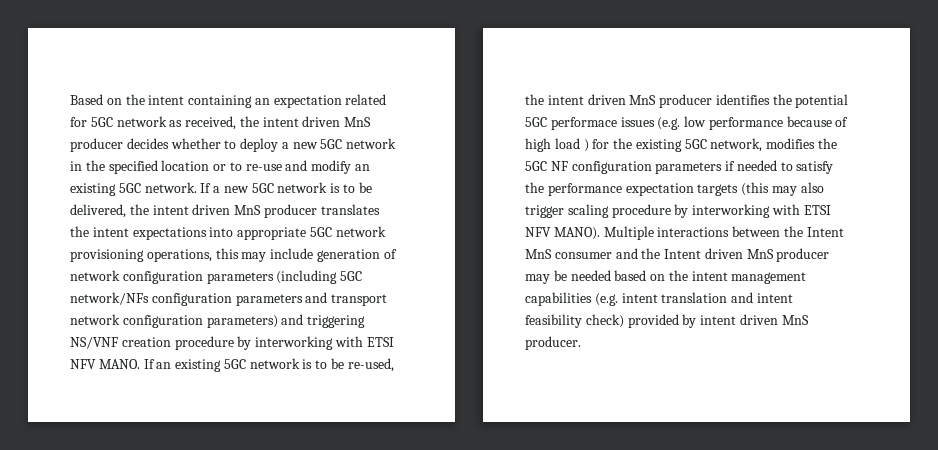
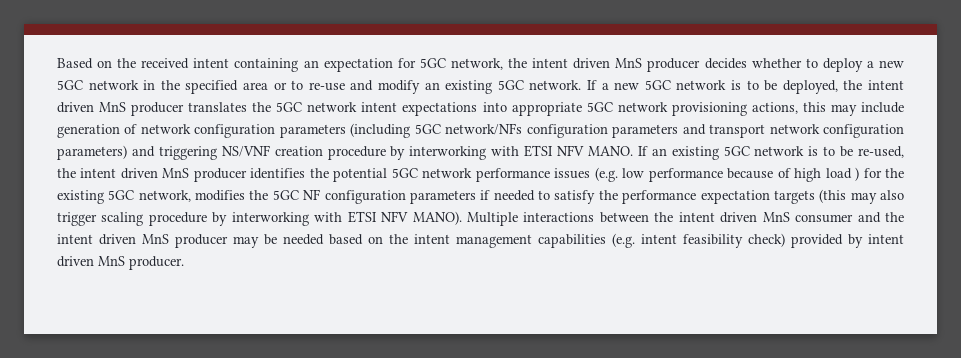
- Based on the intent containing an expectation related for 5GC network as received, the intent driven MnS producer decides whether to deploy a new 5GC network in the specified location or to re-use and modify an existing 5GC network.
+ Based on the received intent containing an expectation for 5GC network, the intent driven MnS producer decides whether to deploy a new 5GC network in the specified area or to re-use and modify an existing 5GC network.
- If a new 5GC network is to be delivered, the intent driven MnS producer translates the intent expectations into appropriate 5GC network provisioning operations, this may include generation of network configuration parameters (including 5GC network/NFs configuration parameters and transport network configuration parameters) and triggering NS/VNF creation procedure by interworking with ETSI NFV MANO.
+ If a new 5GC network is to be deployed, the intent driven MnS producer translates the 5GC network intent expectations into appropriate 5GC network provisioning actions, this may include generation of network configuration parameters (including 5GC network/NFs configuration parameters and transport network configuration parameters) and triggering NS/VNF creation procedure by interworking with ETSI NFV MANO.
- If an existing 5GC network is to be re-used, the intent driven MnS producer identifies the potential 5GC performace issues (e.g. low performance because of high load ) for the existing 5GC network, modifies the 5GC NF configuration parameters if needed to satisfy the performance expectation targets (this may also trigger scaling procedure by interworking with ETSI NFV MANO).
+ If an existing 5GC network is to be re-used, the intent driven MnS producer identifies the potential 5GC network performance issues (e.g. low performance because of high load ) for the existing 5GC network, modifies the 5GC NF configuration parameters if needed to satisfy the performance expectation targets (this may also trigger scaling procedure by interworking with ETSI NFV MANO).
- Multiple interactions between the Intent MnS consumer and the Intent driven MnS producer may be needed based on the intent management capabilities (e.g. intent translation and intent feasibility check) provided by intent driven MnS producer.
+ Multiple interactions between the intent driven MnS consumer and the intent driven MnS producer may be needed based on the intent management capabilities (e.g. intent feasibility check) provided by intent driven MnS producer.

